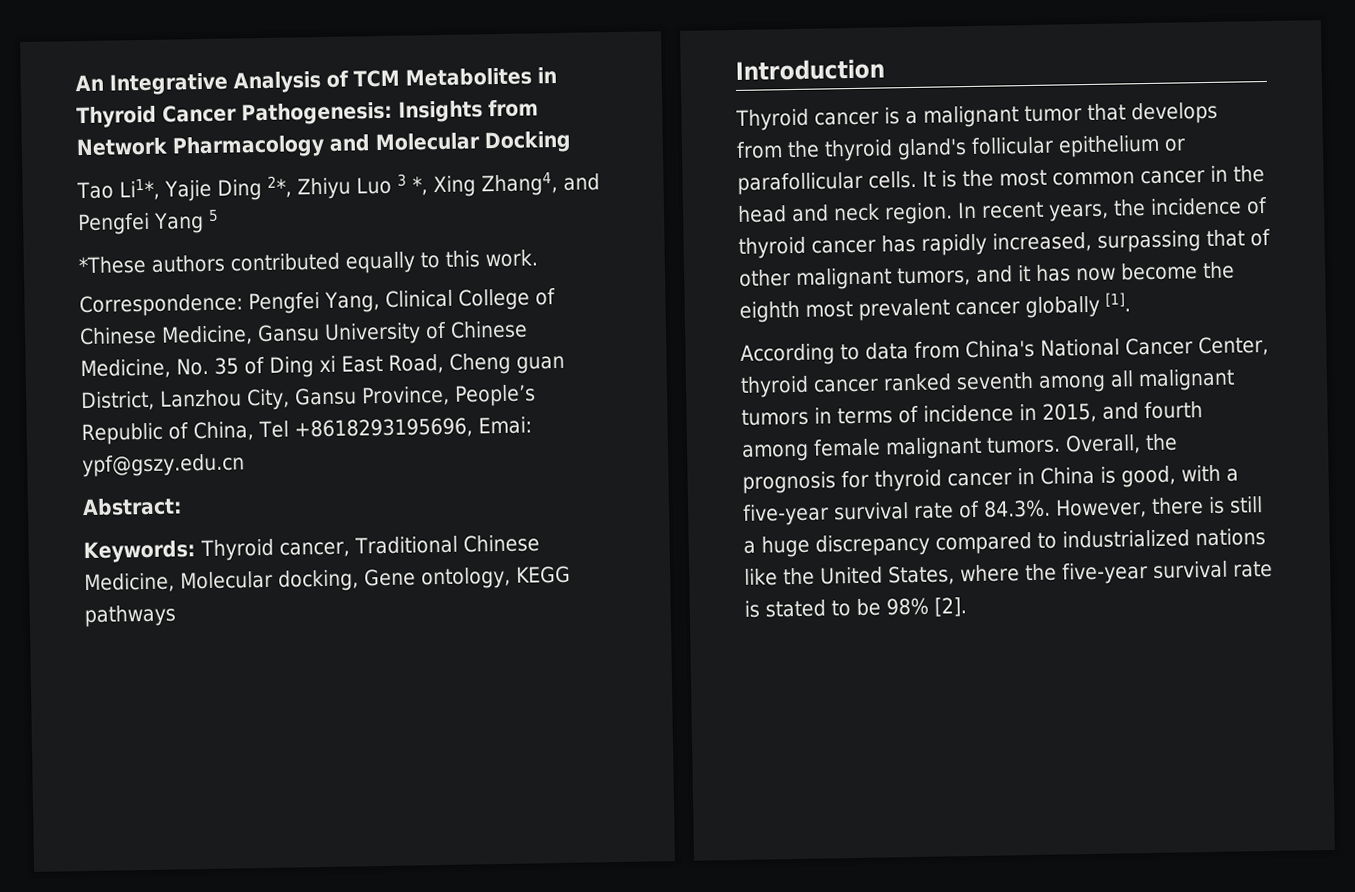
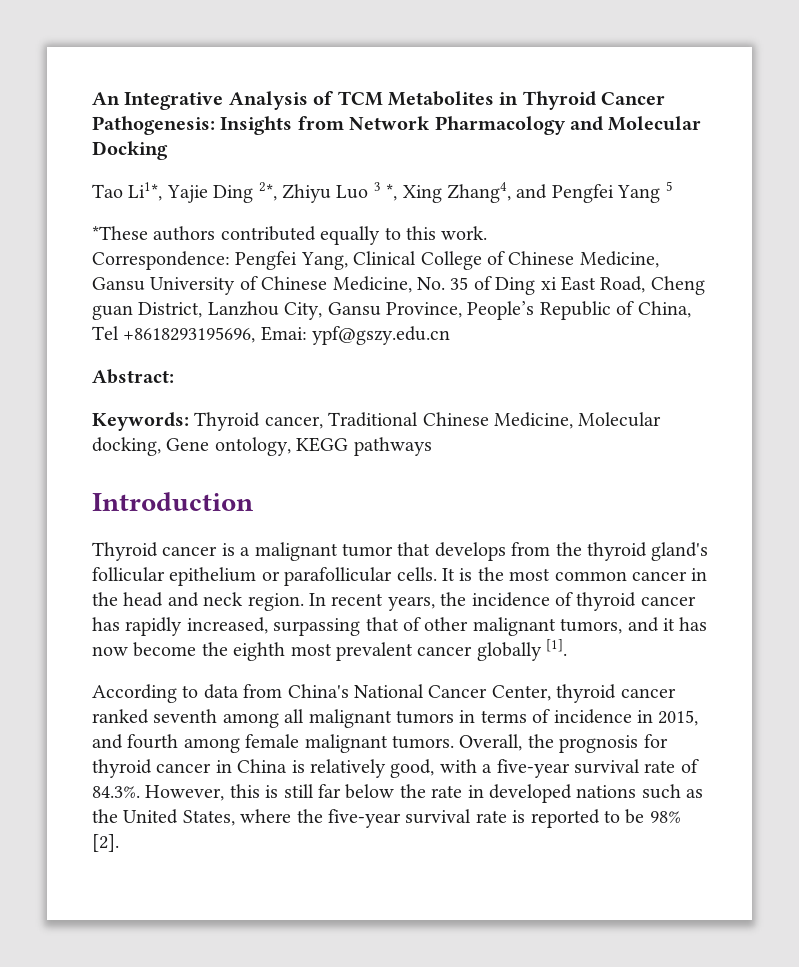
- Overall, the prognosis for thyroid cancer in China is good, with a five-year survival rate of 84.3%. However, there is still a huge discrepancy compared to industrialized nations like the United States, where the five-year survival rate is stated to be 98% [2].
+ Overall, the prognosis for thyroid cancer in China is relatively good, with a five-year survival rate of 84.3%. However, this is still far below the rate in developed nations such as the United States, where the five-year survival rate is reported to be 98% [2].

